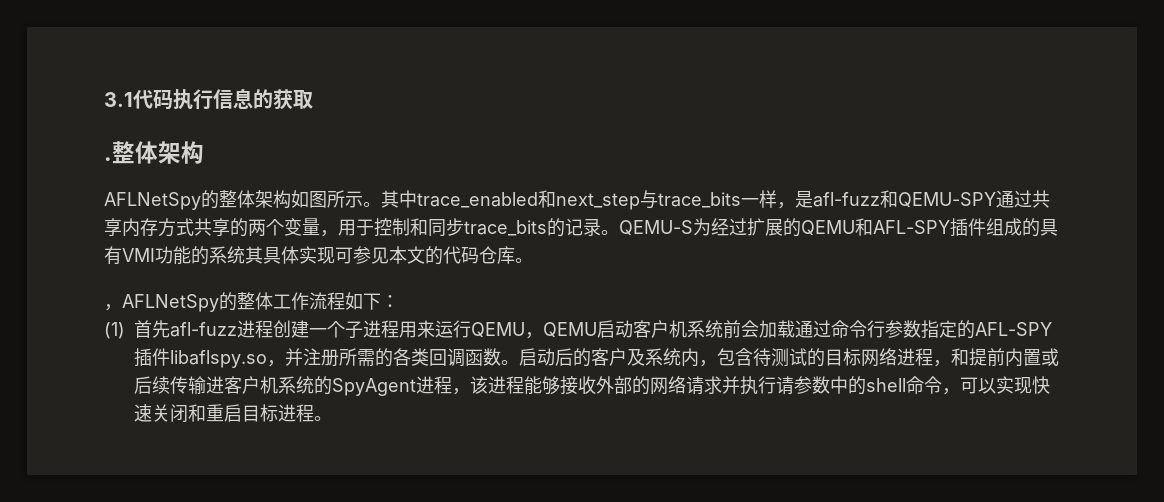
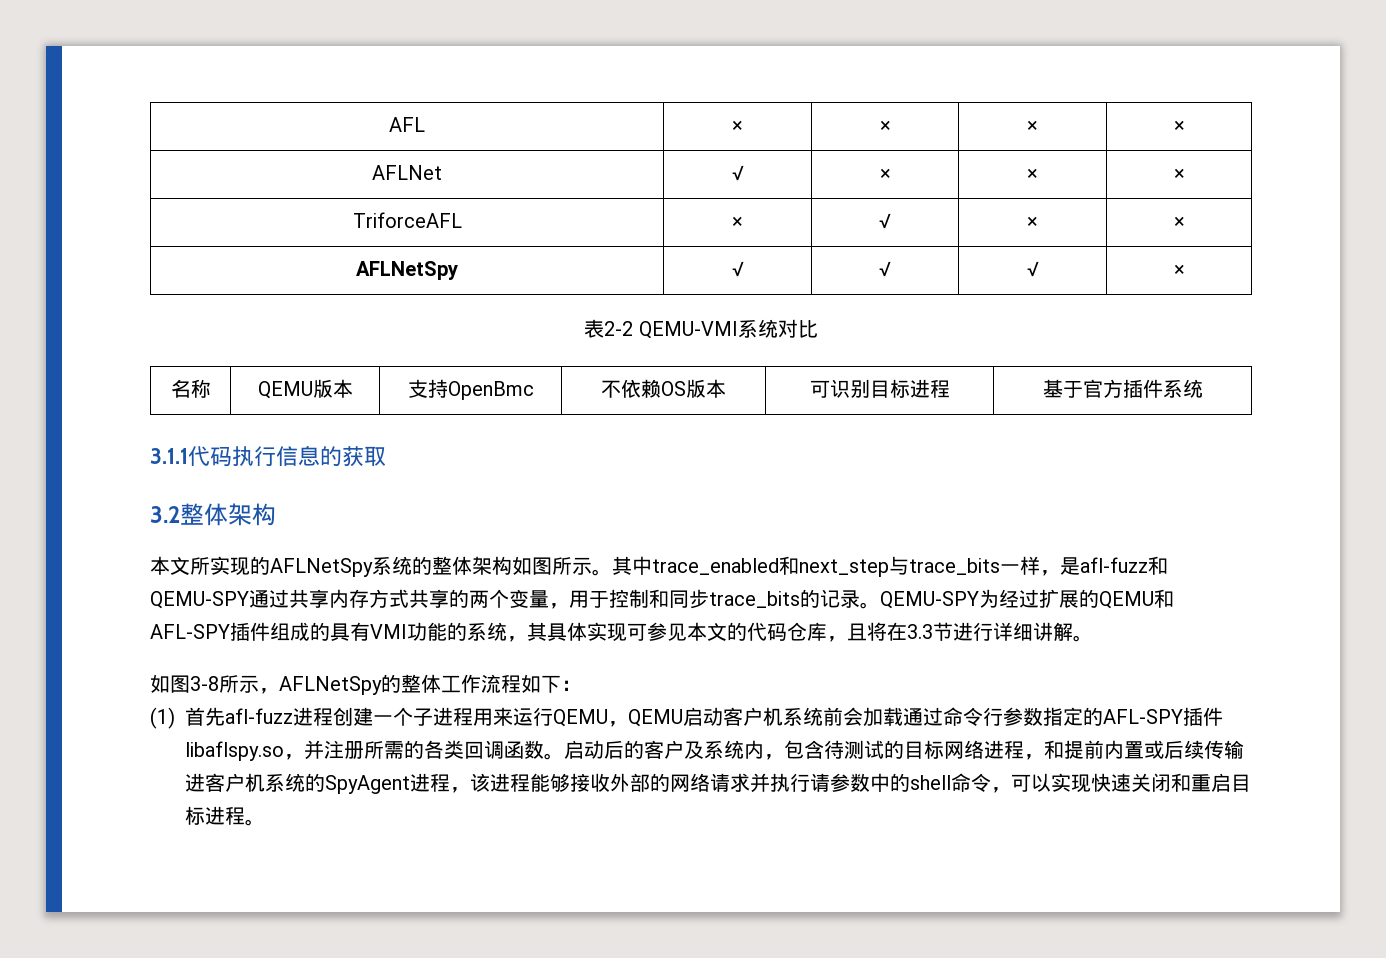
- 3.1代码执行信息的获取
+ AFL | × | × | × | ×
+ AFLNet | √ | × | × | ×
+ TriforceAFL | × | √ | × | ×
+ AFLNetSpy | √ | √ | √ | ×
+ 表2-2 QEMU-VMI系统对比
+ 名称 | QEMU版本 | 支持OpenBmc | 不依赖OS版本 | 可识别目标进程 | 基于官方插件系统
+ 3.1.1代码执行信息的获取
- .整体架构
+ 3.2整体架构
- AFLNetSpy的整体架构如图所示。
+ 本文所实现的AFLNetSpy系统的整体架构如图所示。
- QEMU-S为经过扩展的QEMU和AFL-SPY插件组成的具有VMI功能的系统其具体实现可参见本文的代码仓库。
- ，AFLNetSpy的整体工作流程如下：
+ QEMU-SPY为经过扩展的QEMU和AFL-SPY插件组成的具有VMI功能的系统，其具体实现可参见本文的代码仓库，且将在3.3节进行详细讲解。
+ 如图3-8所示，AFLNetSpy的整体工作流程如下：

